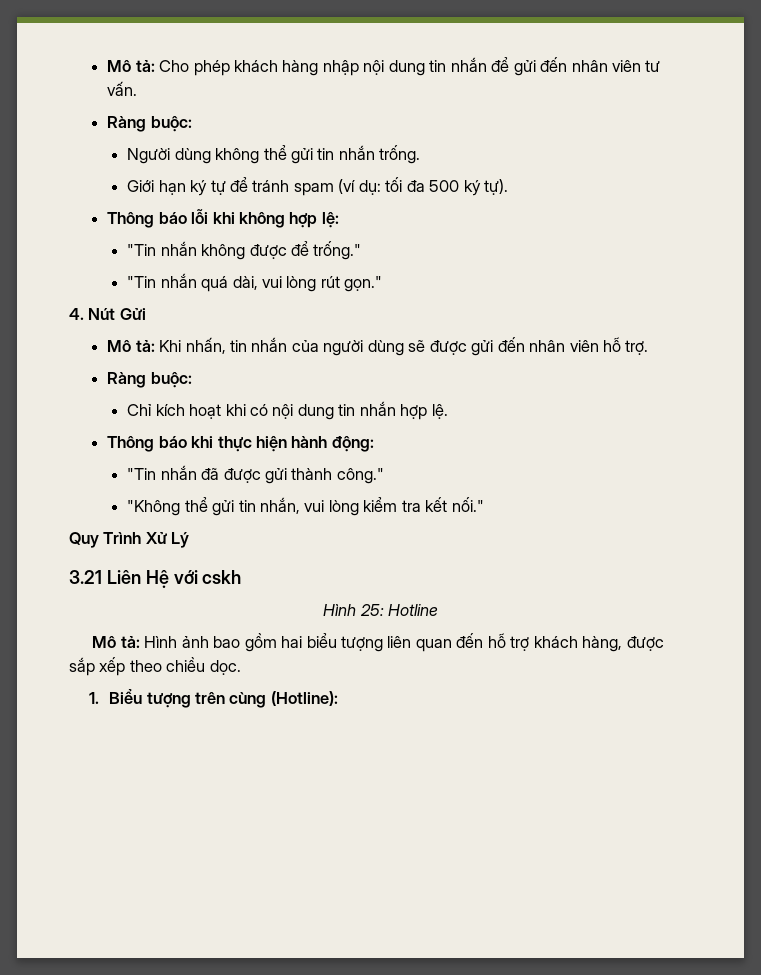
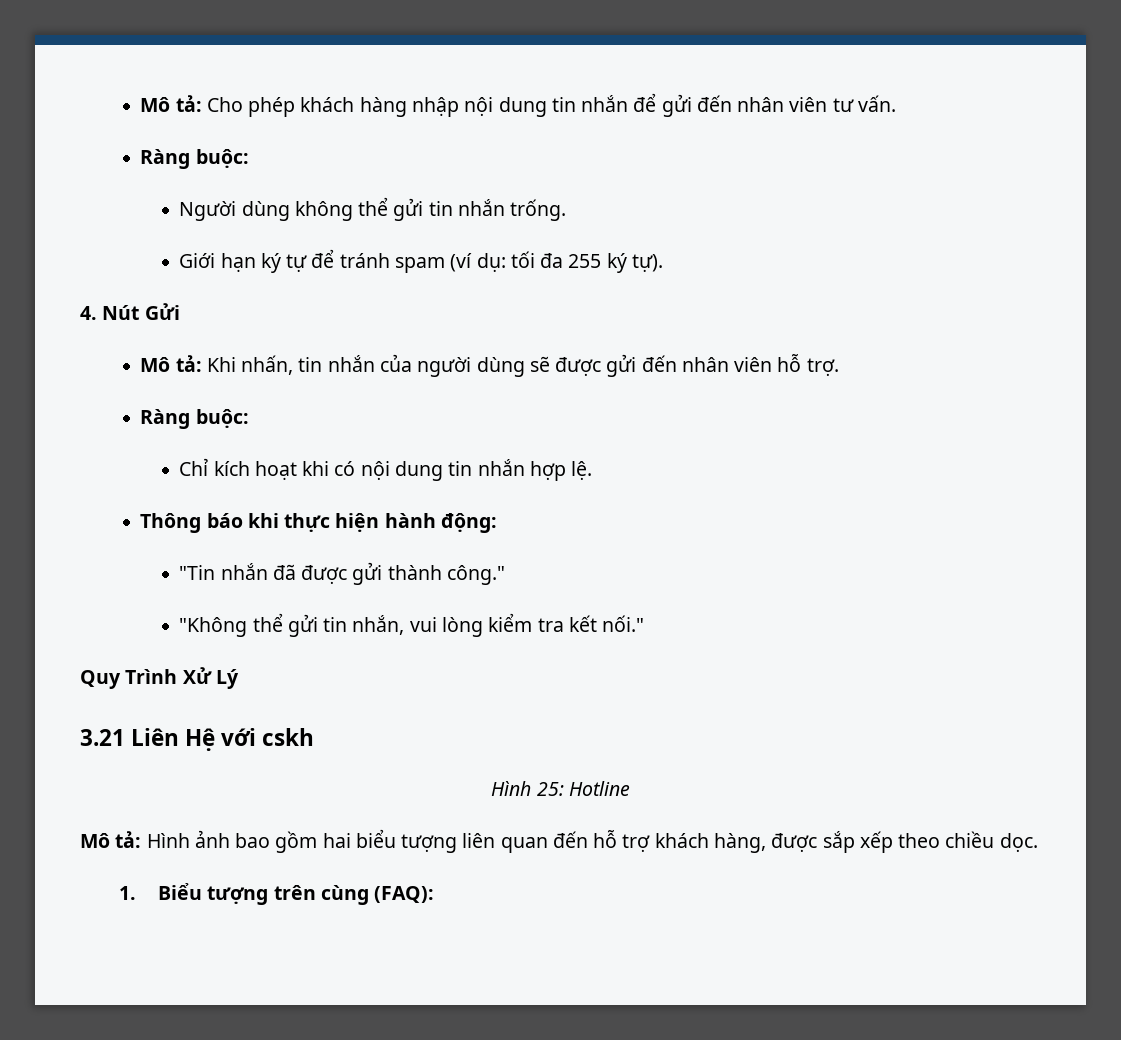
- Giới hạn ký tự để tránh spam (ví dụ: tối đa 500 ký tự).
+ Giới hạn ký tự để tránh spam (ví dụ: tối đa 255 ký tự).
- Thông báo lỗi khi không hợp lệ:
- "Tin nhắn không được để trống."
- "Tin nhắn quá dài, vui lòng rút gọn."
- 1. Biểu tượng trên cùng (Hotline):
+ 1. Biểu tượng trên cùng (FAQ):

